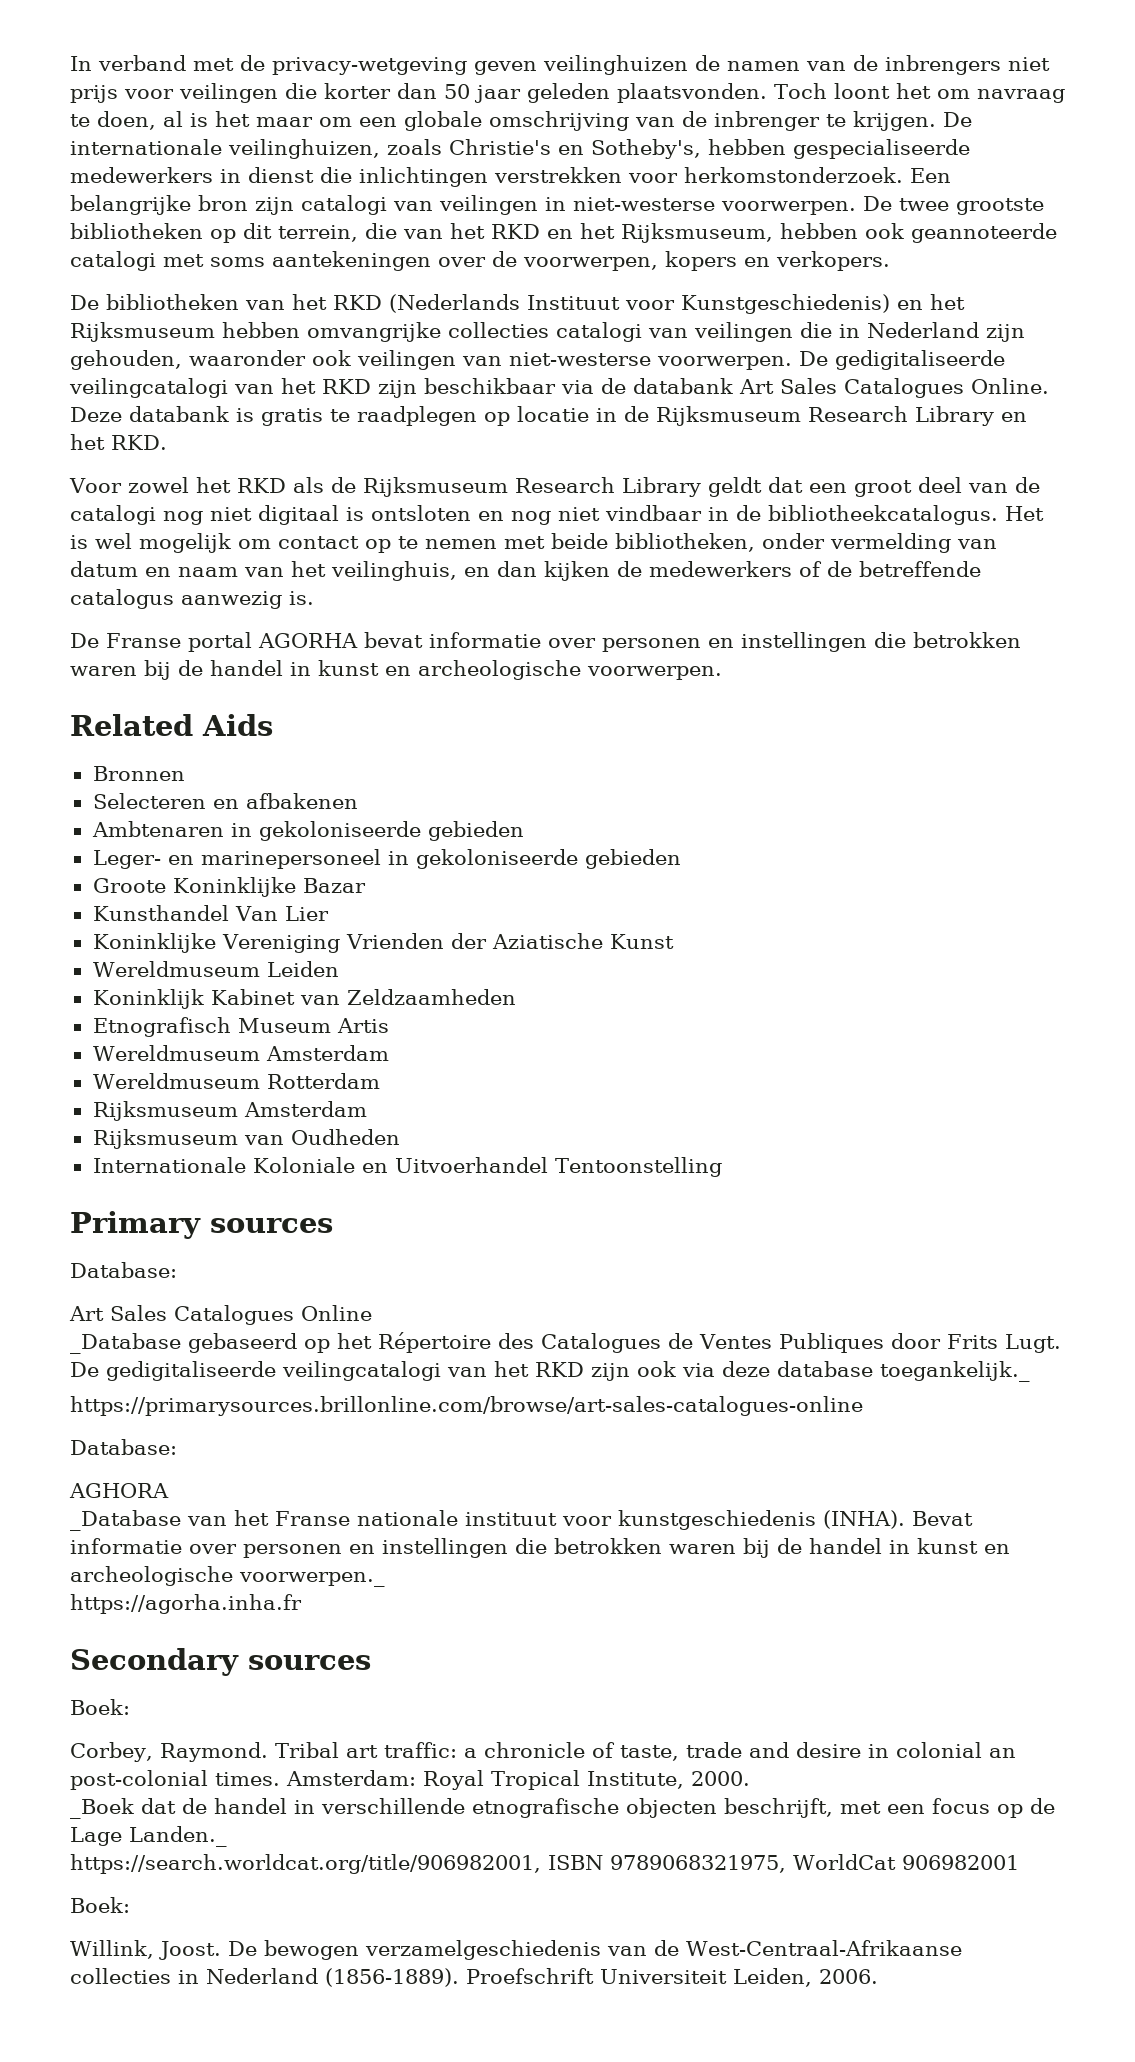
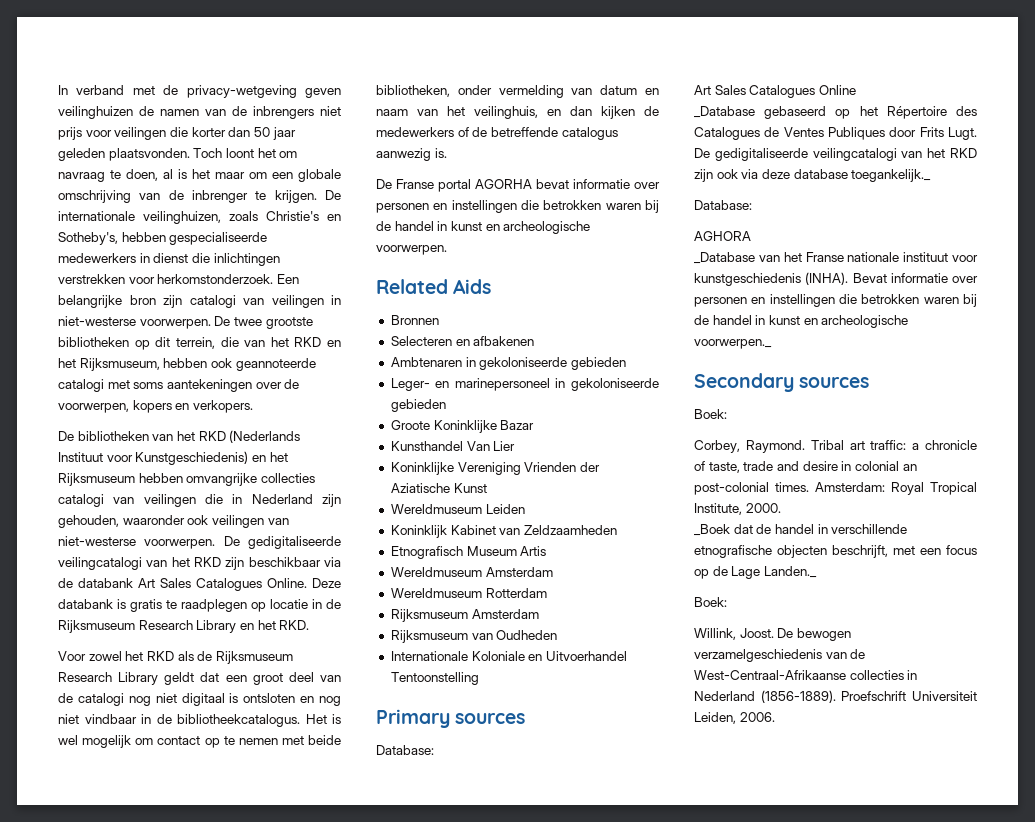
- https://primarysources.brillonline.com/browse/art-sales-catalogues-online
- https://agorha.inha.fr
- https://search.worldcat.org/title/906982001, ISBN 9789068321975, WorldCat 906982001

